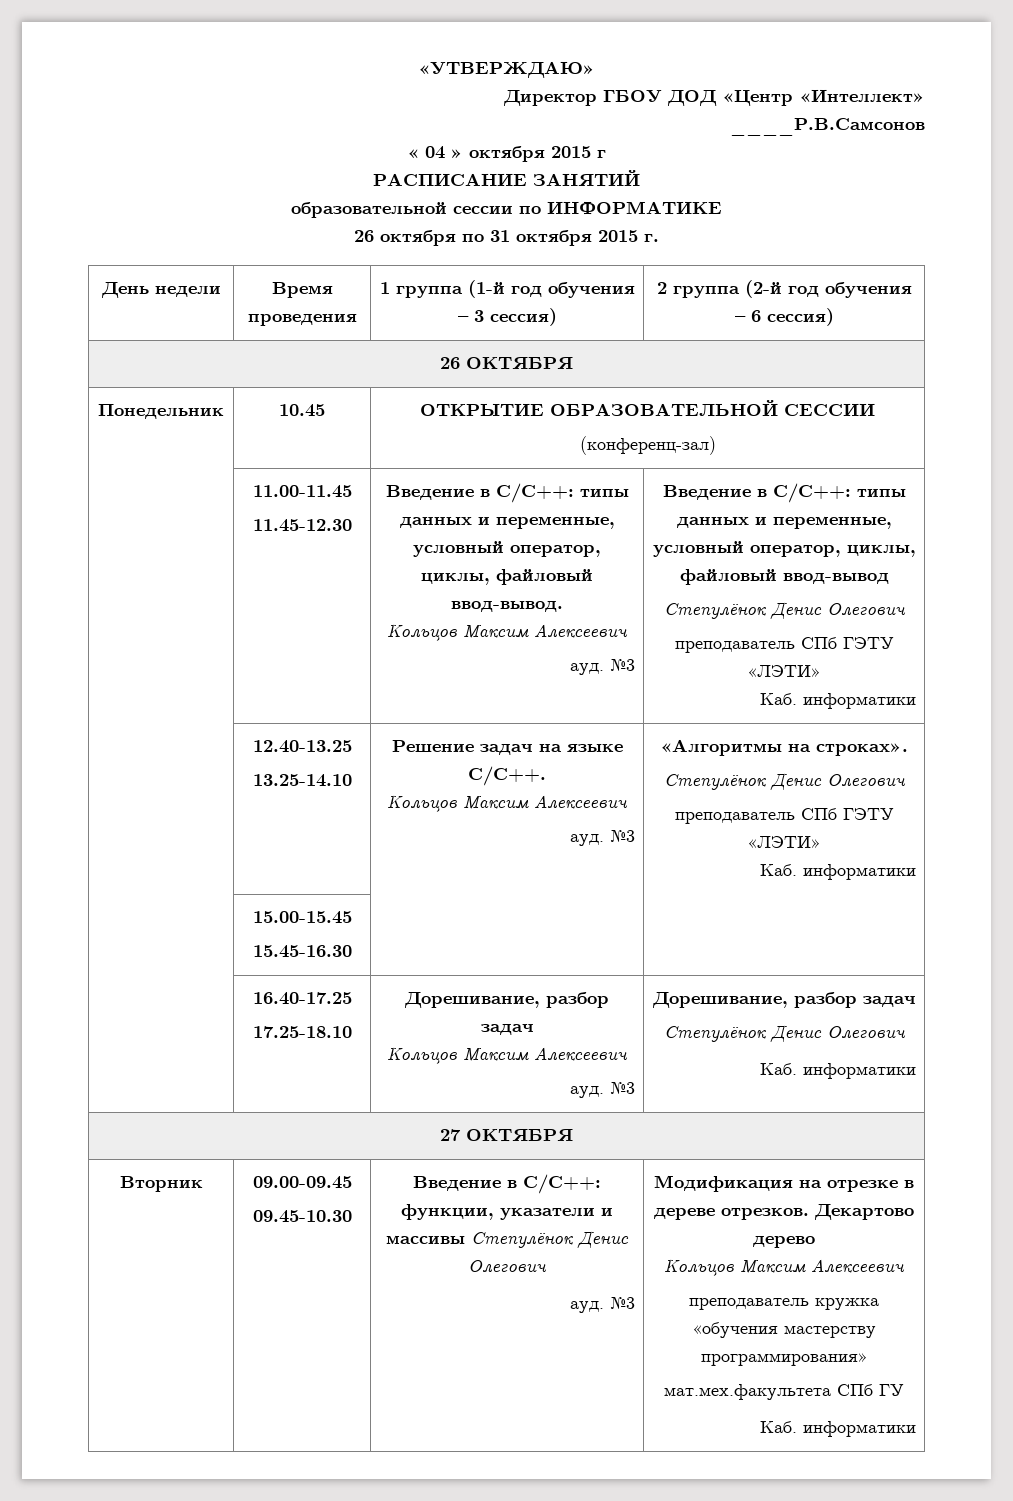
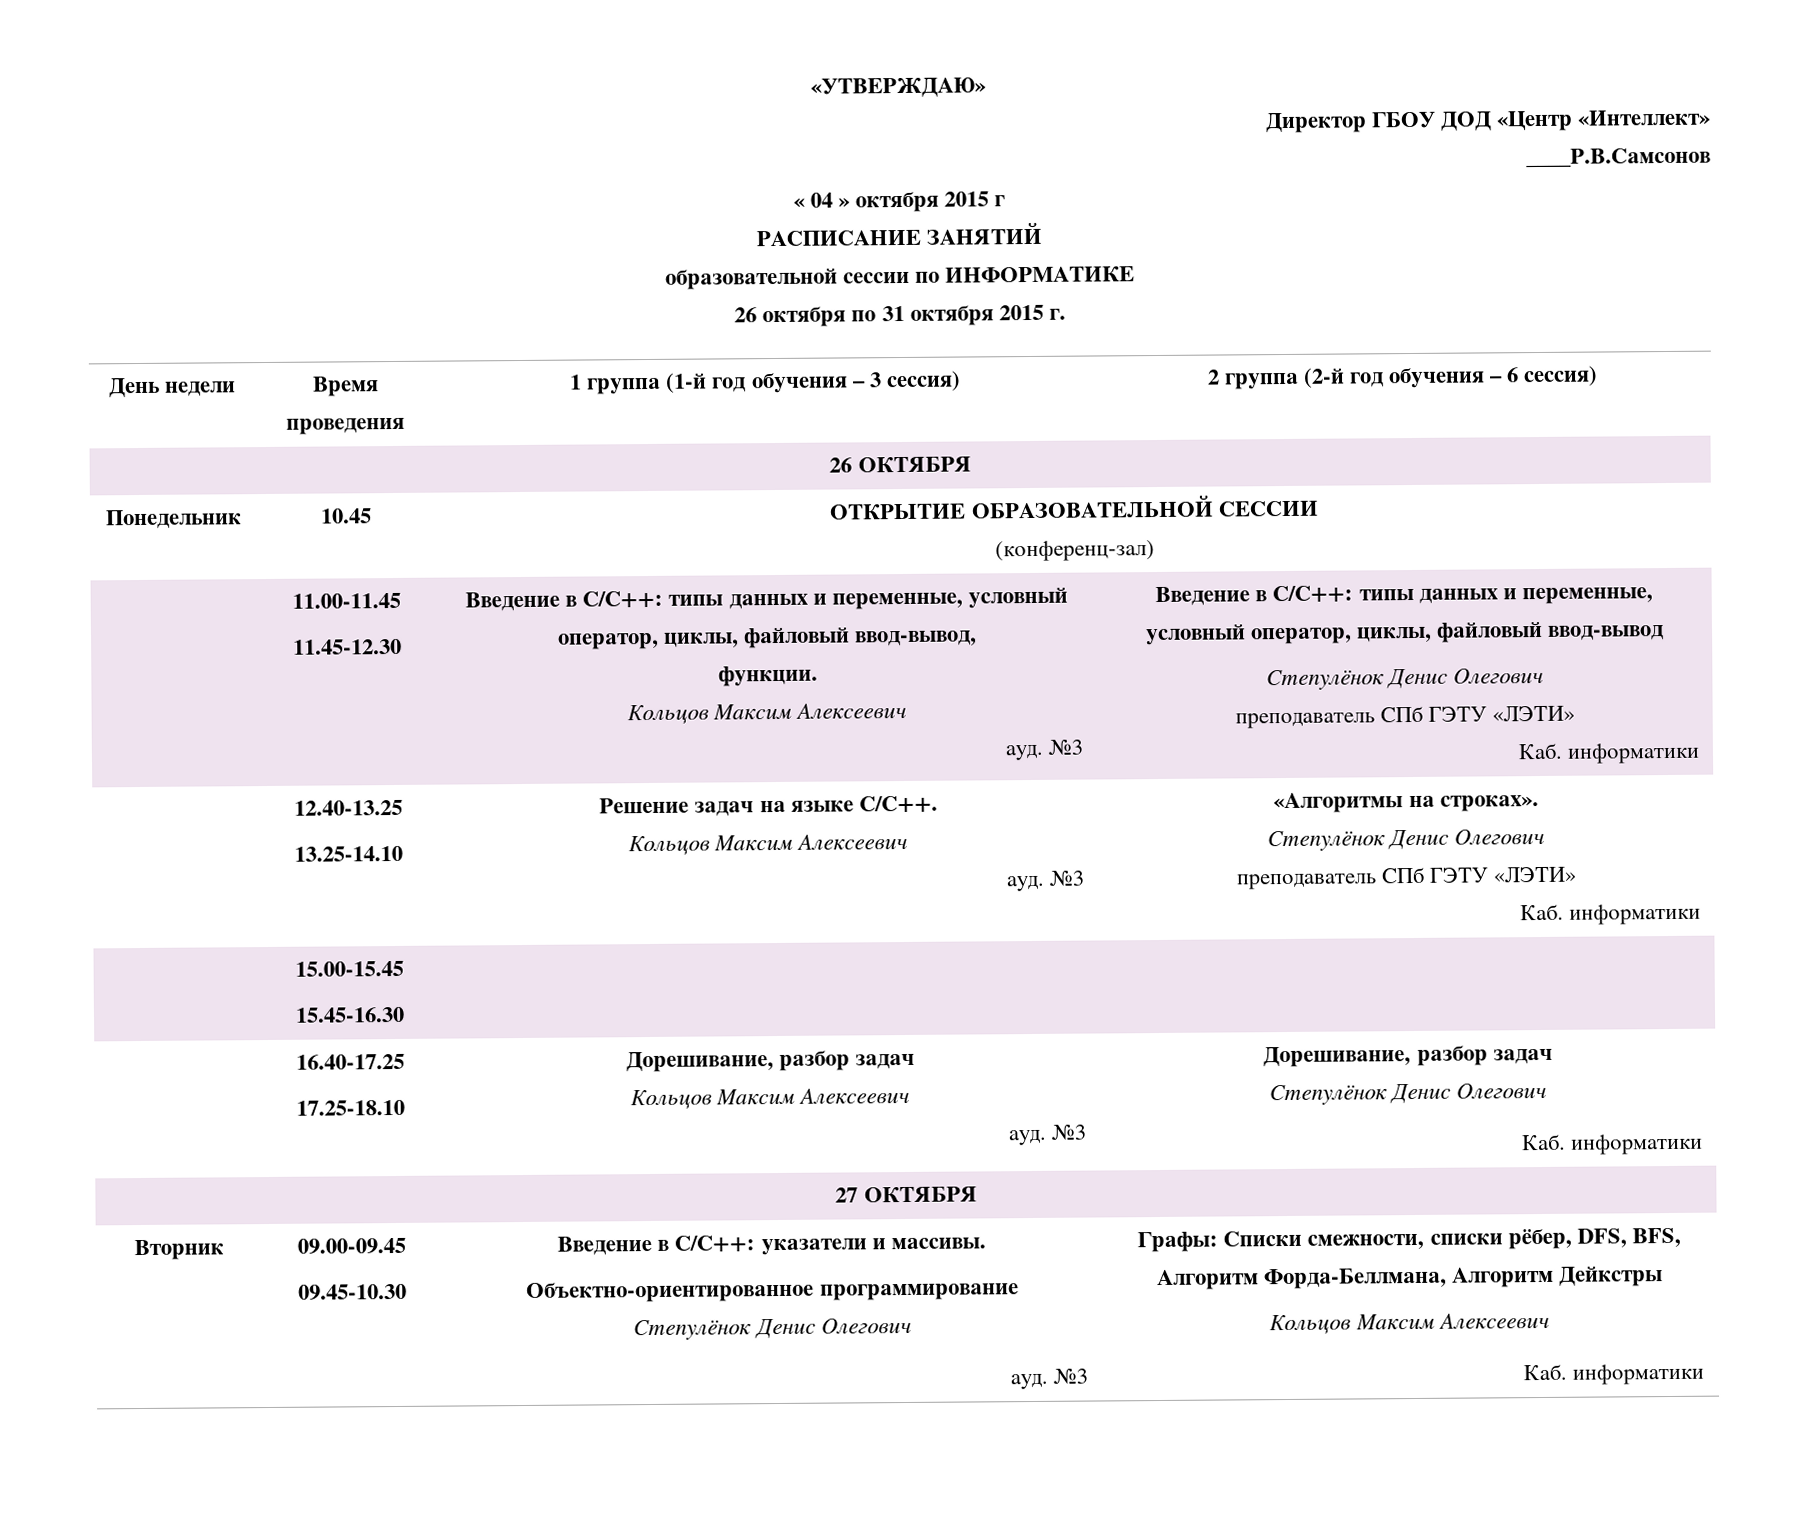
- Введение в C/C++: типы данных и переменные, условный оператор, циклы, файловый ввод-вывод.
+ Введение в C/C++: типы данных и переменные, условный оператор, циклы, файловый ввод-вывод,
+ функции.
  Вторник | 09.00-09.45
- 09.45-10.30 | Введение в C/C++: функции, указатели и массивы Степулёнок Денис Олегович
- ауд. №3 | Модификация на отрезке в дереве отрезков. Декартово дерево
+ 09.45-10.30 | Введение в C/C++: указатели и массивы.
+ Объектно-ориентированное программирование
+ Степулёнок Денис Олегович
+ ауд. №3 | Графы: Списки смежности, списки рёбер, DFS, BFS, Алгоритм Форда-Беллмана, Алгоритм Дейкстры
  Кольцов Максим Алексеевич
- преподаватель кружка «обучения мастерству программирования»
- мат.мех.факультета СПб ГУ

